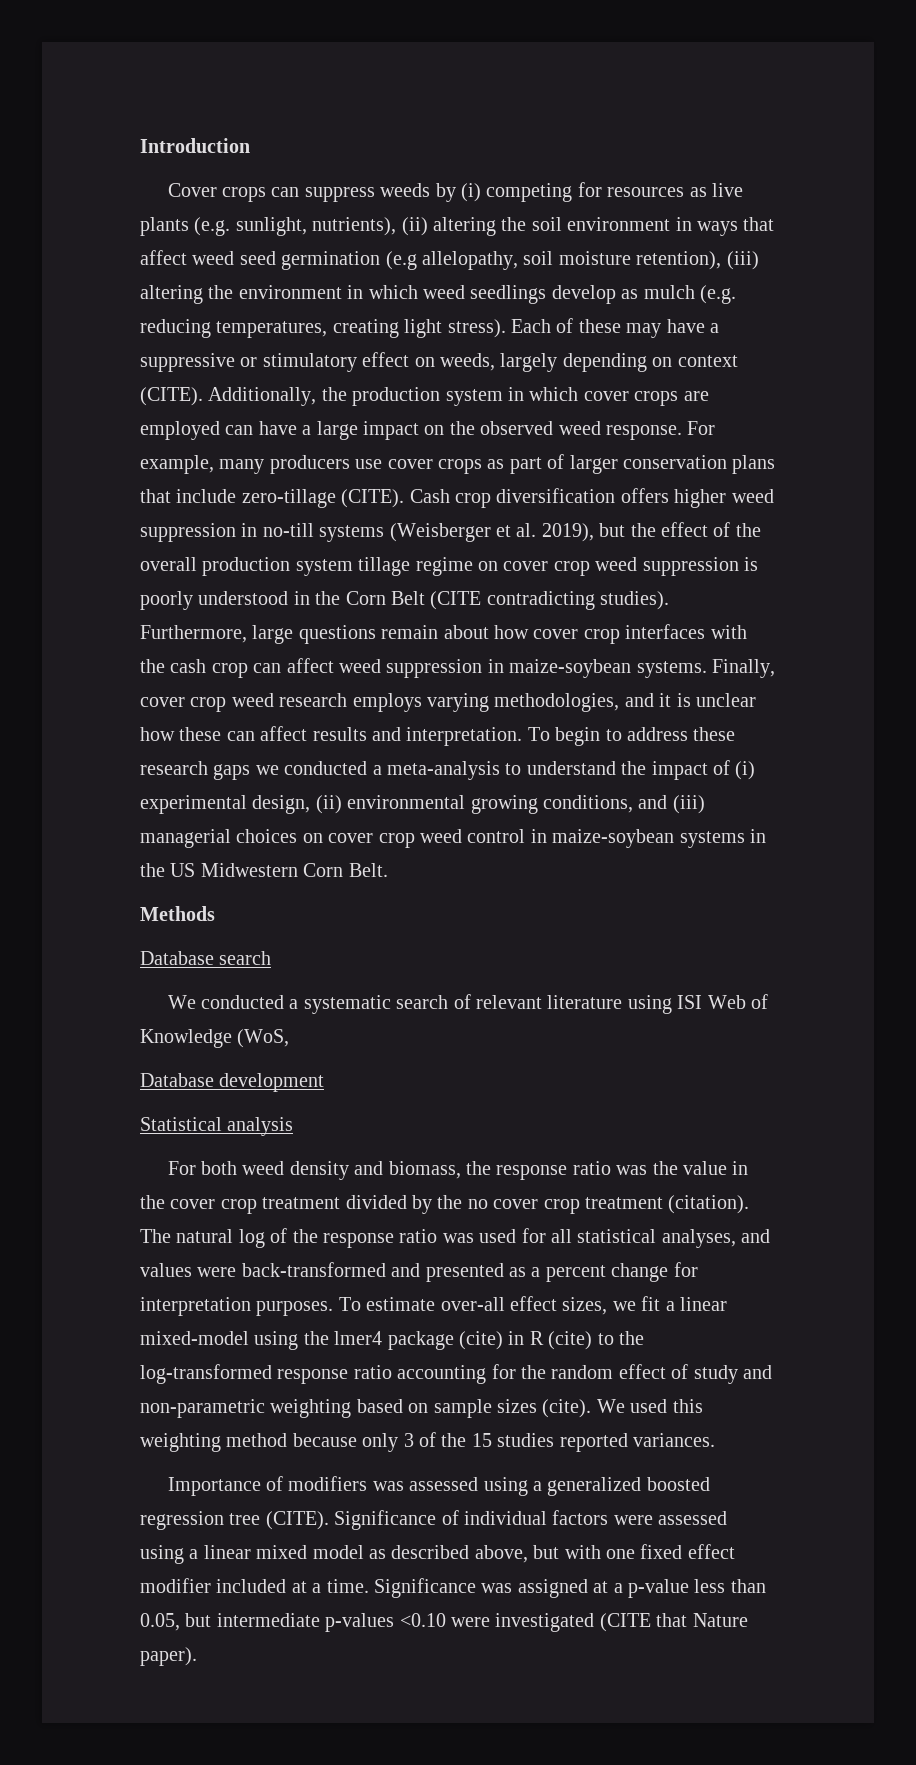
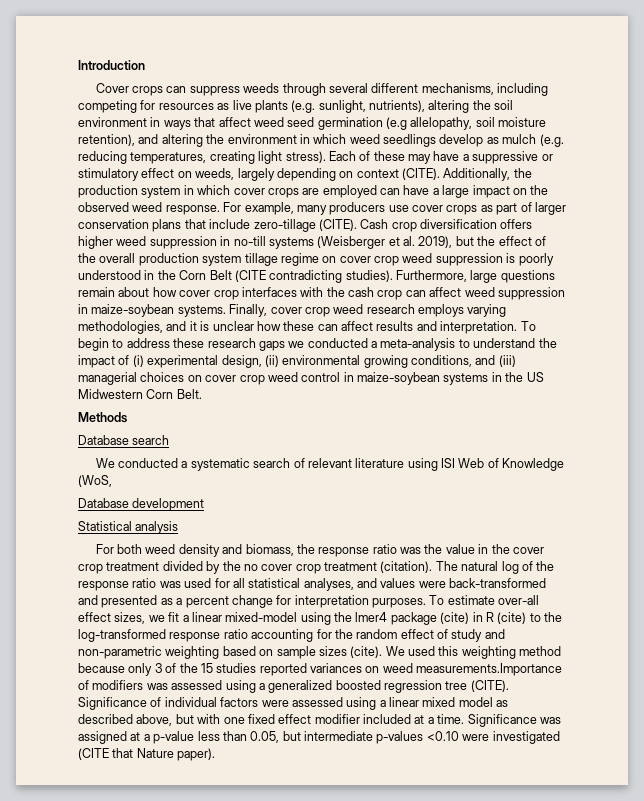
- Cover crops can suppress weeds by (i) competing for resources as live plants (e.g. sunlight, nutrients), (ii) altering the soil environment in ways that affect weed seed germination (e.g allelopathy, soil moisture retention), (iii) altering the environment in which weed seedlings develop as mulch (e.g. reducing temperatures, creating light stress).
+ Cover crops can suppress weeds through several different mechanisms, including competing for resources as live plants (e.g. sunlight, nutrients), altering the soil environment in ways that affect weed seed germination (e.g allelopathy, soil moisture retention), and altering the environment in which weed seedlings develop as mulch (e.g. reducing temperatures, creating light stress).
- We used this weighting method because only 3 of the 15 studies reported variances.
- Importance of modifiers was assessed using a generalized boosted regression tree (CITE).
+ We used this weighting method because only 3 of the 15 studies reported variances on weed measurements.Importance of modifiers was assessed using a generalized boosted regression tree (CITE).

